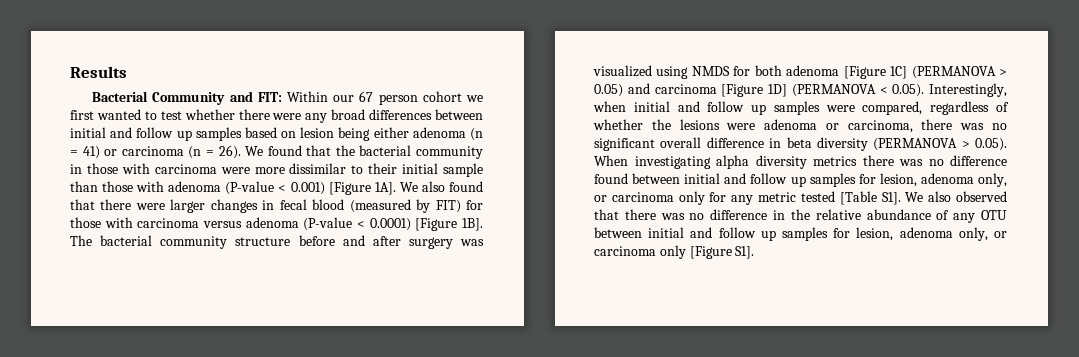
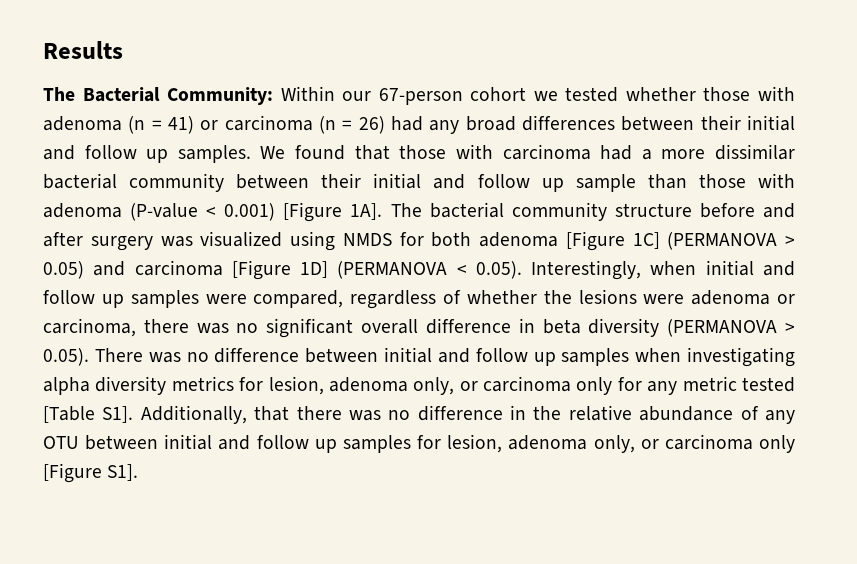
- Bacterial Community and FIT: Within our 67 person cohort we first wanted to test whether there were any broad differences between initial and follow up samples based on lesion being either adenoma (n = 41) or carcinoma (n = 26). We found that the bacterial community in those with carcinoma were more dissimilar to their initial sample than those with adenoma (P-value < 0.001) [Figure 1A].
+ The Bacterial Community: Within our 67-person cohort we tested whether those with adenoma (n = 41) or carcinoma (n = 26) had any broad differences between their initial and follow up samples. We found that those with carcinoma had a more dissimilar bacterial community between their initial and follow up sample than those with adenoma (P-value < 0.001) [Figure 1A].
- We also found that there were larger changes in fecal blood (measured by FIT) for those with carcinoma versus adenoma (P-value < 0.0001) [Figure 1B].
- The bacterial community structure before and after surgery was visualized using NMDS for both adenoma [Figure 1C] (PERMANOVA > 0.05) and carcinoma [Figure 1D] (PERMANOVA < 0.05). Interestingly, when initial and follow up samples were compared, regardless of whether the lesions were adenoma or carcinoma, there was no significant overall difference in beta diversity (PERMANOVA > 0.05). When investigating alpha diversity metrics there was no difference found between initial and follow up samples for lesion, adenoma only, or carcinoma only for any metric tested [Table S1]. We also observed that there was no difference in the relative abundance of any OTU between initial and follow up samples for lesion, adenoma only, or carcinoma only [Figure S1].
+ The bacterial community structure before and after surgery was visualized using NMDS for both adenoma [Figure 1C] (PERMANOVA > 0.05) and carcinoma [Figure 1D] (PERMANOVA < 0.05). Interestingly, when initial and follow up samples were compared, regardless of whether the lesions were adenoma or carcinoma, there was no significant overall difference in beta diversity (PERMANOVA > 0.05). There was no difference between initial and follow up samples when investigating alpha diversity metrics for lesion, adenoma only, or carcinoma only for any metric tested [Table S1]. Additionally, that there was no difference in the relative abundance of any OTU between initial and follow up samples for lesion, adenoma only, or carcinoma only [Figure S1].

